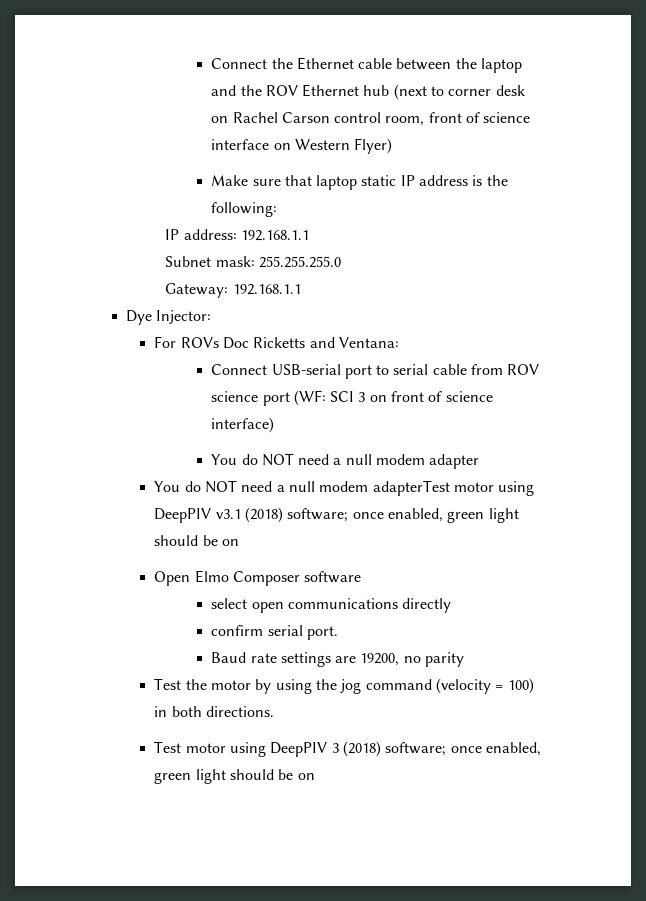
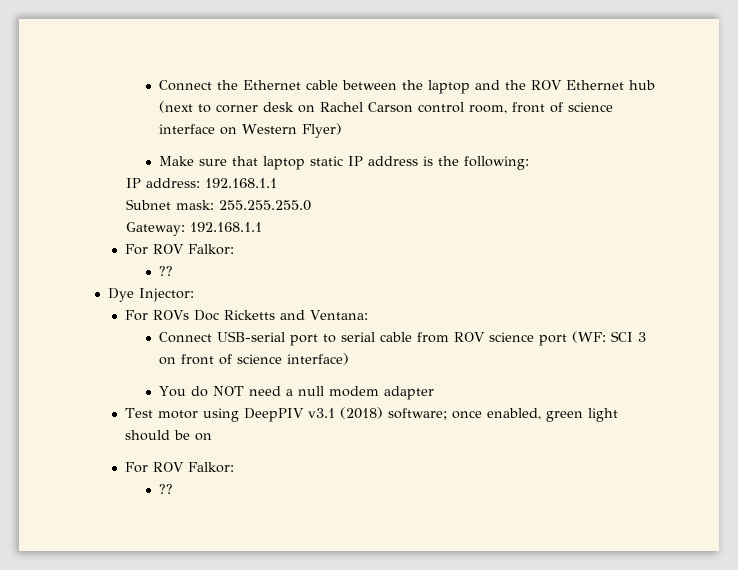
  Gateway: 192.168.1.1
+ For ROV Falkor:
+ ??
- You do NOT need a null modem adapterTest motor using DeepPIV v3.1 (2018) software; once enabled, green light should be on
- Open Elmo Composer software
- select open communications directly
- confirm serial port.
- Baud rate settings are 19200, no parity
- Test the motor by using the jog command (velocity = 100) in both directions.
- Test motor using DeepPIV 3 (2018) software; once enabled, green light should be on
+ Test motor using DeepPIV v3.1 (2018) software; once enabled, green light should be on
+ For ROV Falkor:
+ ??

